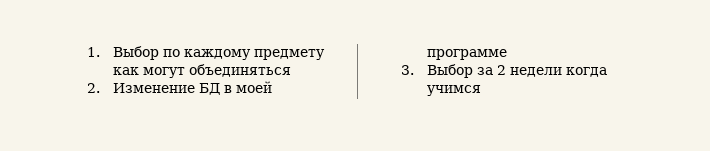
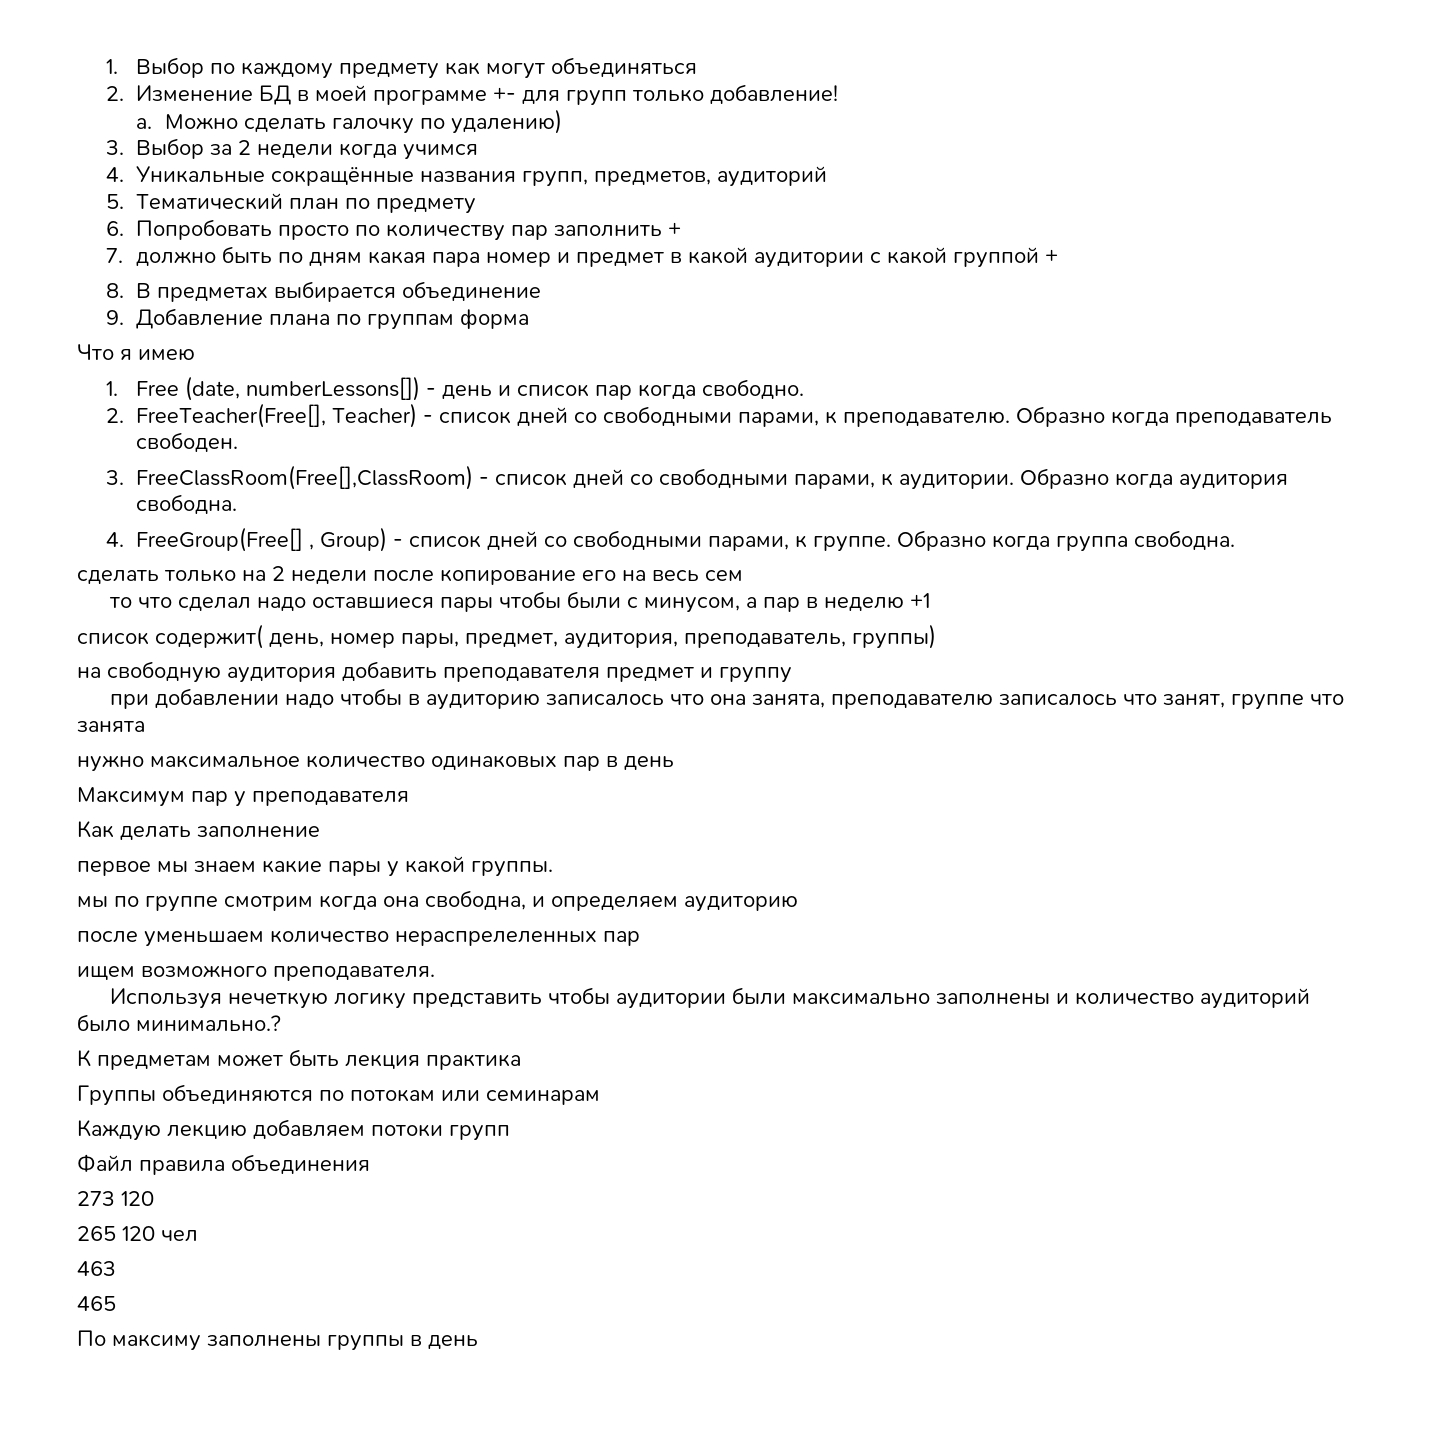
- 2. Изменение БД в моей программе
+ 2. Изменение БД в моей программе +- для групп только добавление!
+ a. Можно сделать галочку по удалению)
+ 4. Уникальные сокращённые названия групп, предметов, аудиторий
+ 5. Тематический план по предмету
+ 6. Попробовать просто по количеству пар заполнить +
+ 7. должно быть по дням какая пара номер и предмет в какой аудитории с какой группой +
+ 8. В предметах выбирается объединение
+ 9. Добавление плана по группам форма
+ Что я имею
+ 1. Free (date, numberLessons[]) - день и список пар когда свободно.
+ 2. FreeTeacher(Free[], Teacher) - список дней со свободными парами, к преподавателю. Образно когда преподаватель свободен.
+ 3. FreeClassRoom(Free[],ClassRoom) - список дней со свободными парами, к аудитории. Образно когда аудитория свободна.
+ 4. FreeGroup(Free[] , Group) - список дней со свободными парами, к группе. Образно когда группа свободна.
+ сделать только на 2 недели после копирование его на весь сем
+ то что сделал надо оставшиеся пары чтобы были с минусом, а пар в неделю +1
+ список содержит( день, номер пары, предмет, аудитория, преподаватель, группы)
+ на свободную аудитория добавить преподавателя предмет и группу
+ при добавлении надо чтобы в аудиторию записалось что она занята, преподавателю записалось что занят, группе что занята
+ нужно максимальное количество одинаковых пар в день
+ Максимум пар у преподавателя
+ Как делать заполнение
+ первое мы знаем какие пары у какой группы.
+ мы по группе смотрим когда она свободна, и определяем аудиторию
+ после уменьшаем количество нераспрелеленных пар
+ ищем возможного преподавателя.
+ Используя нечеткую логику представить чтобы аудитории были максимально заполнены и количество аудиторий было минимально.?
+ К предметам может быть лекция практика
+ Группы объединяются по потокам или семинарам
+ Каждую лекцию добавляем потоки групп
+ Файл правила объединения
+ 273 120
+ 265 120 чел
+ 463
+ 465
+ По максиму заполнены группы в день

